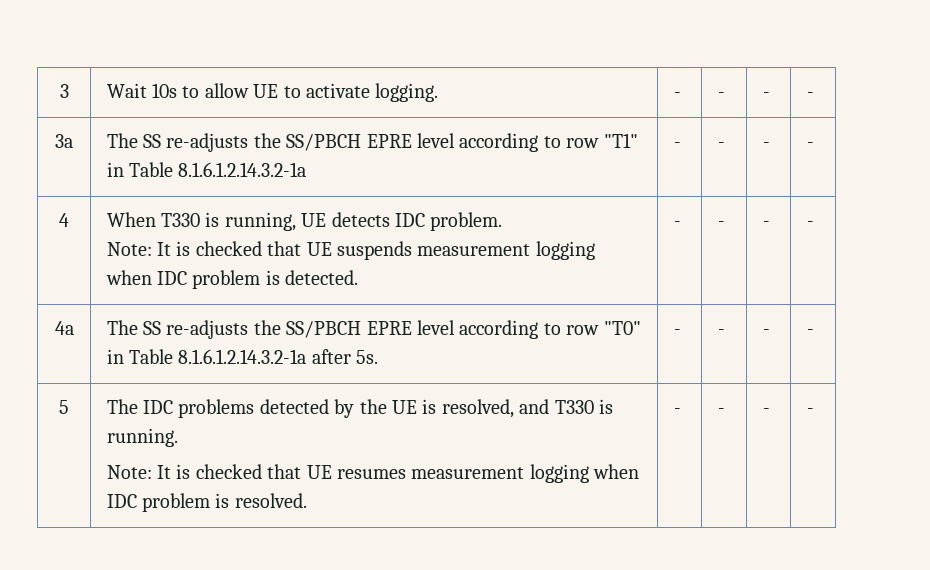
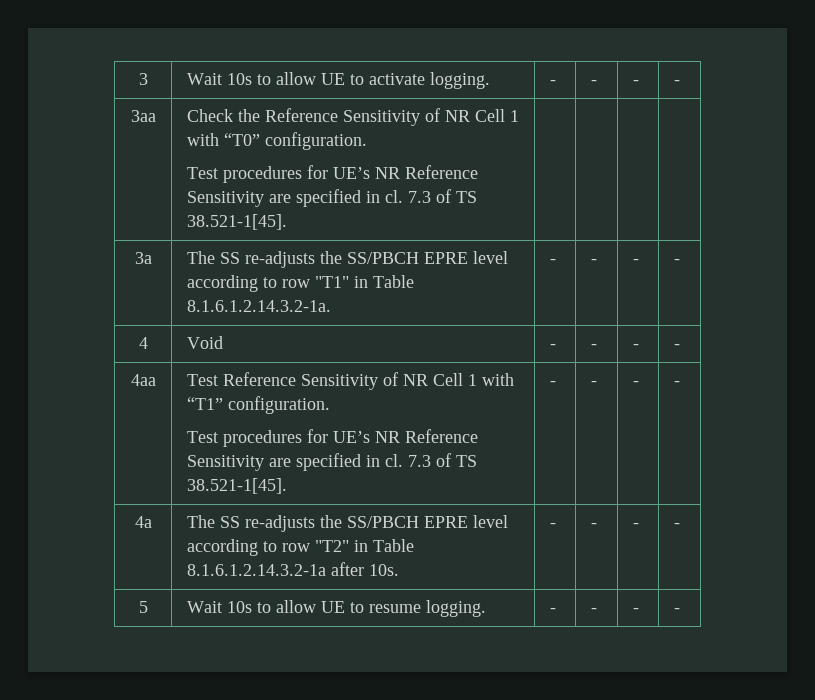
+ 3aa | Check the Reference Sensitivity of NR Cell 1 with “T0” configuration.
+ Test procedures for UE’s NR Reference Sensitivity are specified in cl. 7.3 of TS 38.521-1[45]. | | | |
- 3a | The SS re-adjusts the SS/PBCH EPRE level according to row "T1" in Table 8.1.6.1.2.14.3.2-1a | - | - | - | -
+ 3a | The SS re-adjusts the SS/PBCH EPRE level according to row "T1" in Table 8.1.6.1.2.14.3.2-1a. | - | - | - | -
- 4 | When T330 is running, UE detects IDC problem.
- Note: It is checked that UE suspends measurement logging when IDC problem is detected. | - | - | - | -
+ 4 | Void | - | - | - | -
+ 4aa | Test Reference Sensitivity of NR Cell 1 with “T1” configuration.
+ Test procedures for UE’s NR Reference Sensitivity are specified in cl. 7.3 of TS 38.521-1[45]. | - | - | - | -
- 4a | The SS re-adjusts the SS/PBCH EPRE level according to row "T0" in Table 8.1.6.1.2.14.3.2-1a after 5s. | - | - | - | -
+ 4a | The SS re-adjusts the SS/PBCH EPRE level according to row "T2" in Table 8.1.6.1.2.14.3.2-1a after 10s. | - | - | - | -
- 5 | The IDC problems detected by the UE is resolved, and T330 is running.
- Note: It is checked that UE resumes measurement logging when IDC problem is resolved. | - | - | - | -
+ 5 | Wait 10s to allow UE to resume logging. | - | - | - | -

